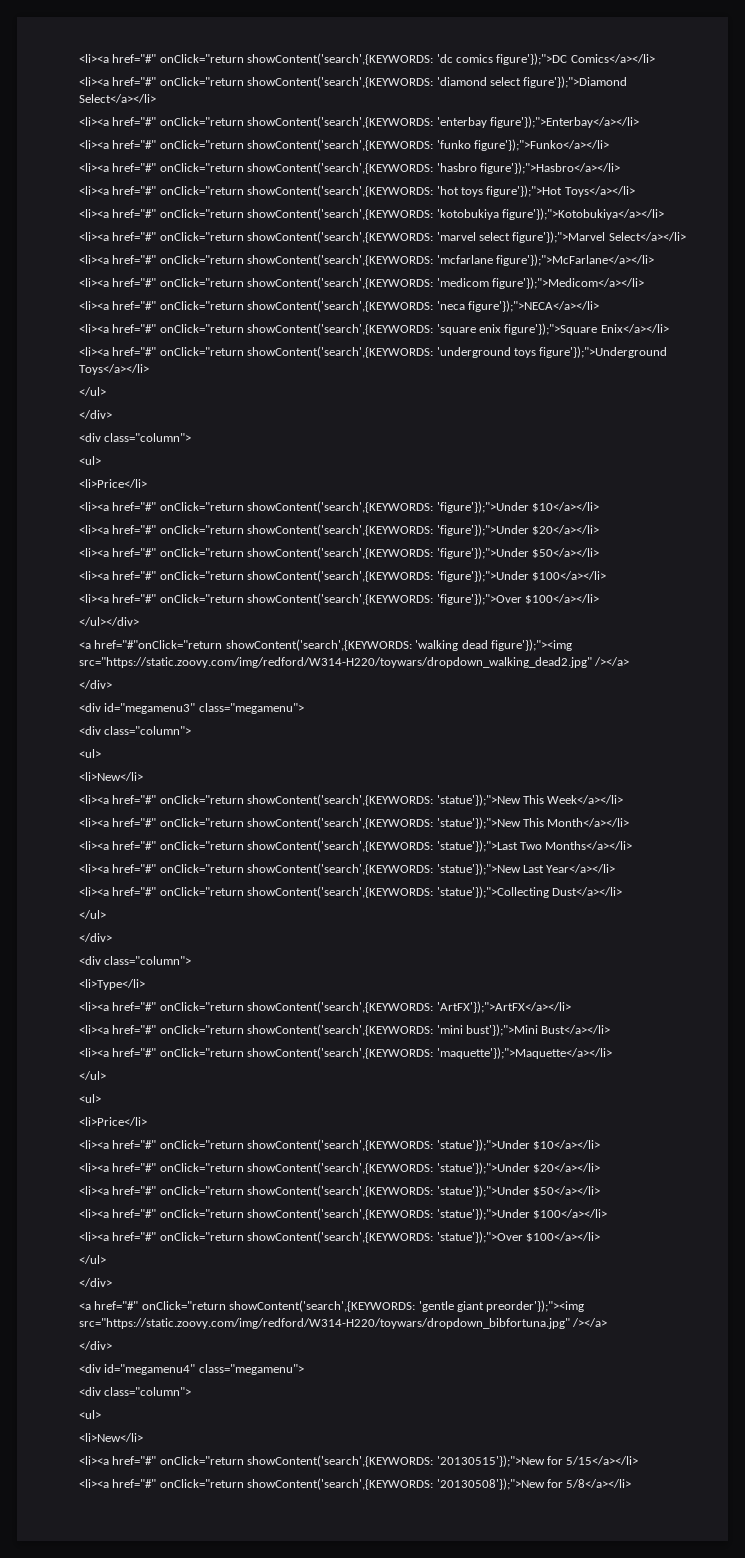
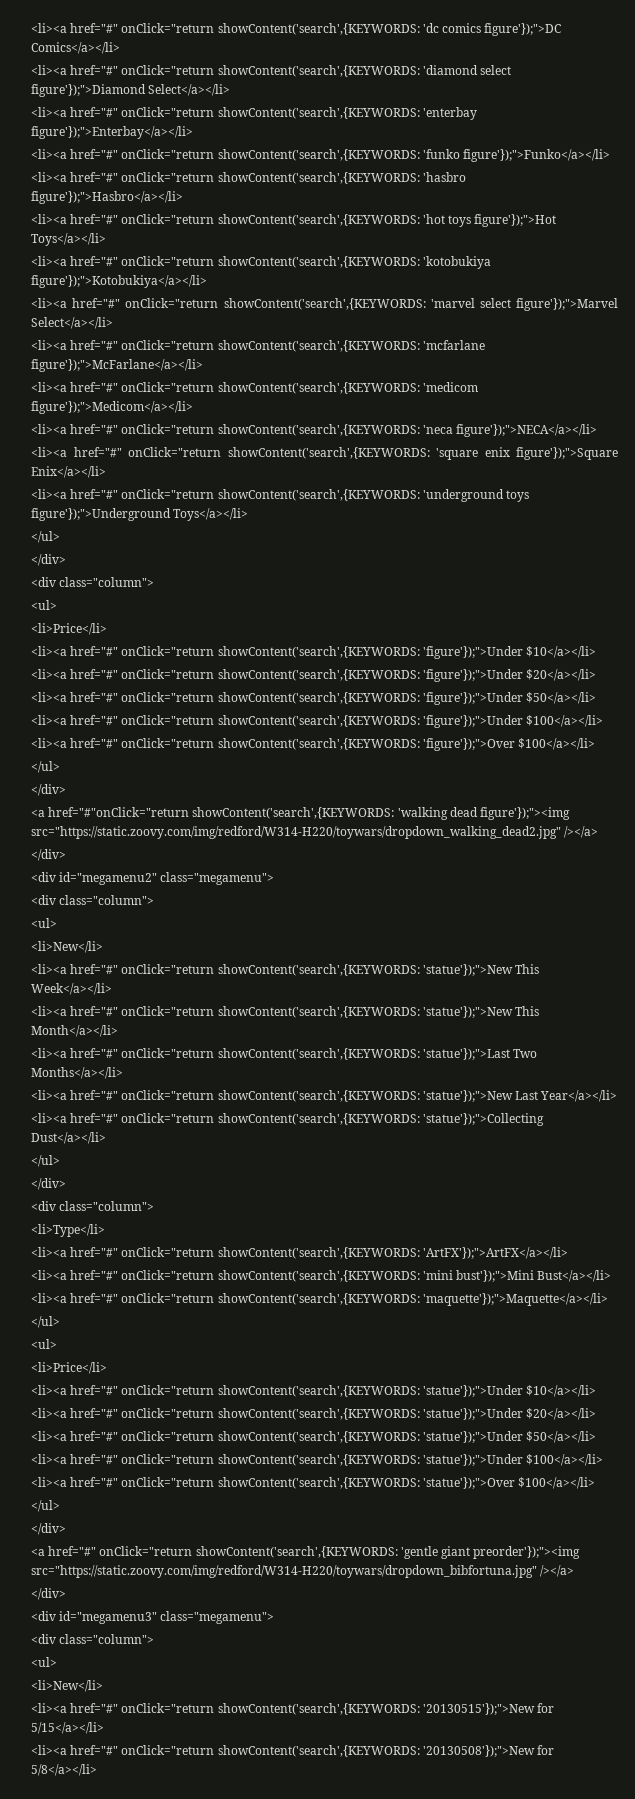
  <li><a href="#" onClick="return showContent('search',{KEYWORDS: 'figure'});">Over $100</a></li>
- </ul></div>
+ </ul>
+ </div>
- <div id="megamenu3" class="megamenu">
+ <div id="megamenu2" class="megamenu">
- <div id="megamenu4" class="megamenu">
+ <div id="megamenu3" class="megamenu">

